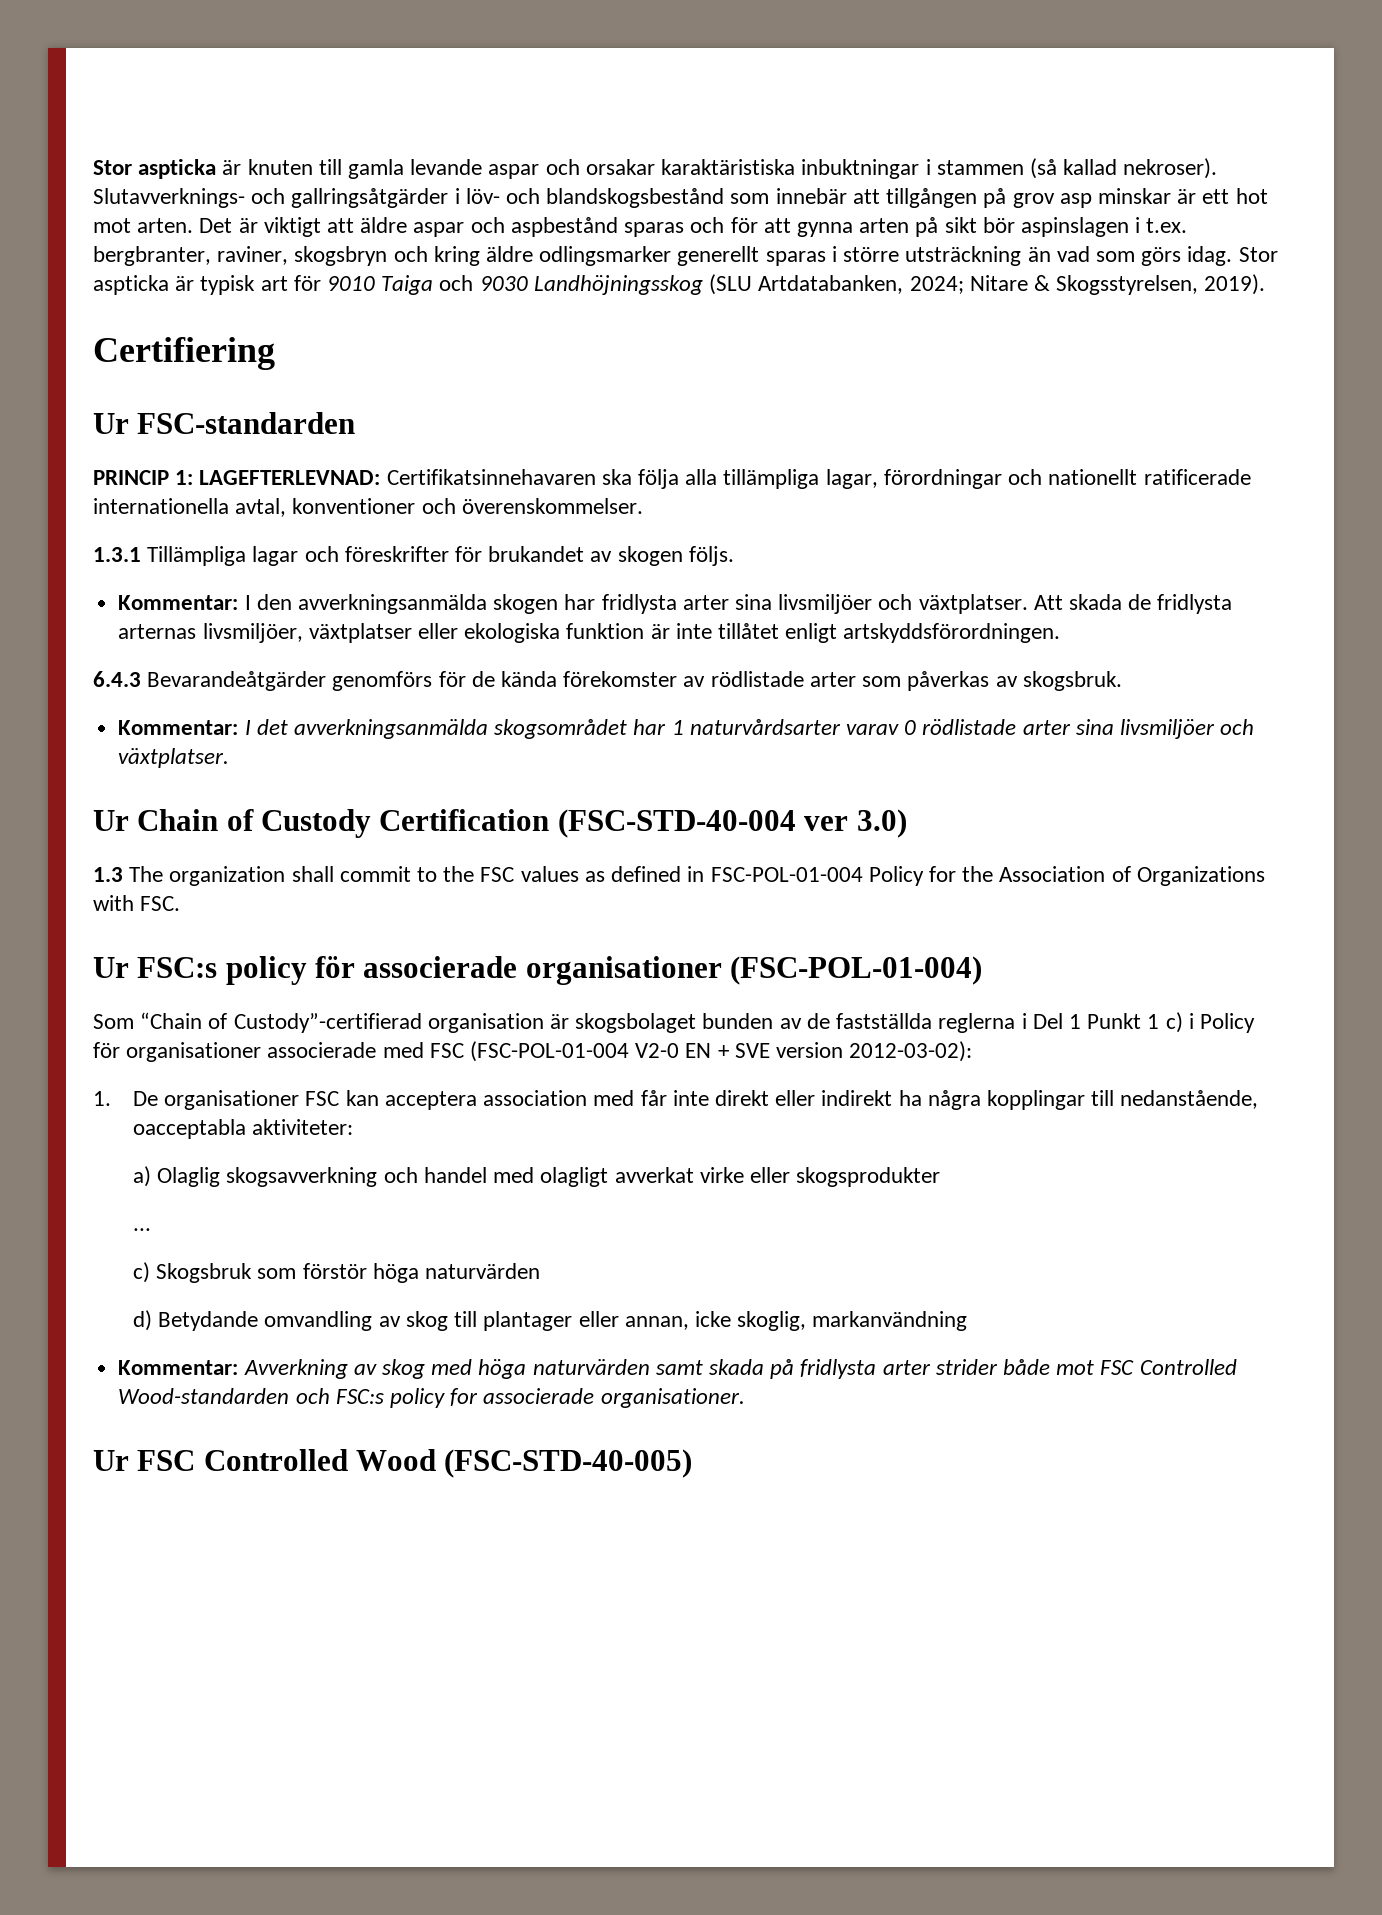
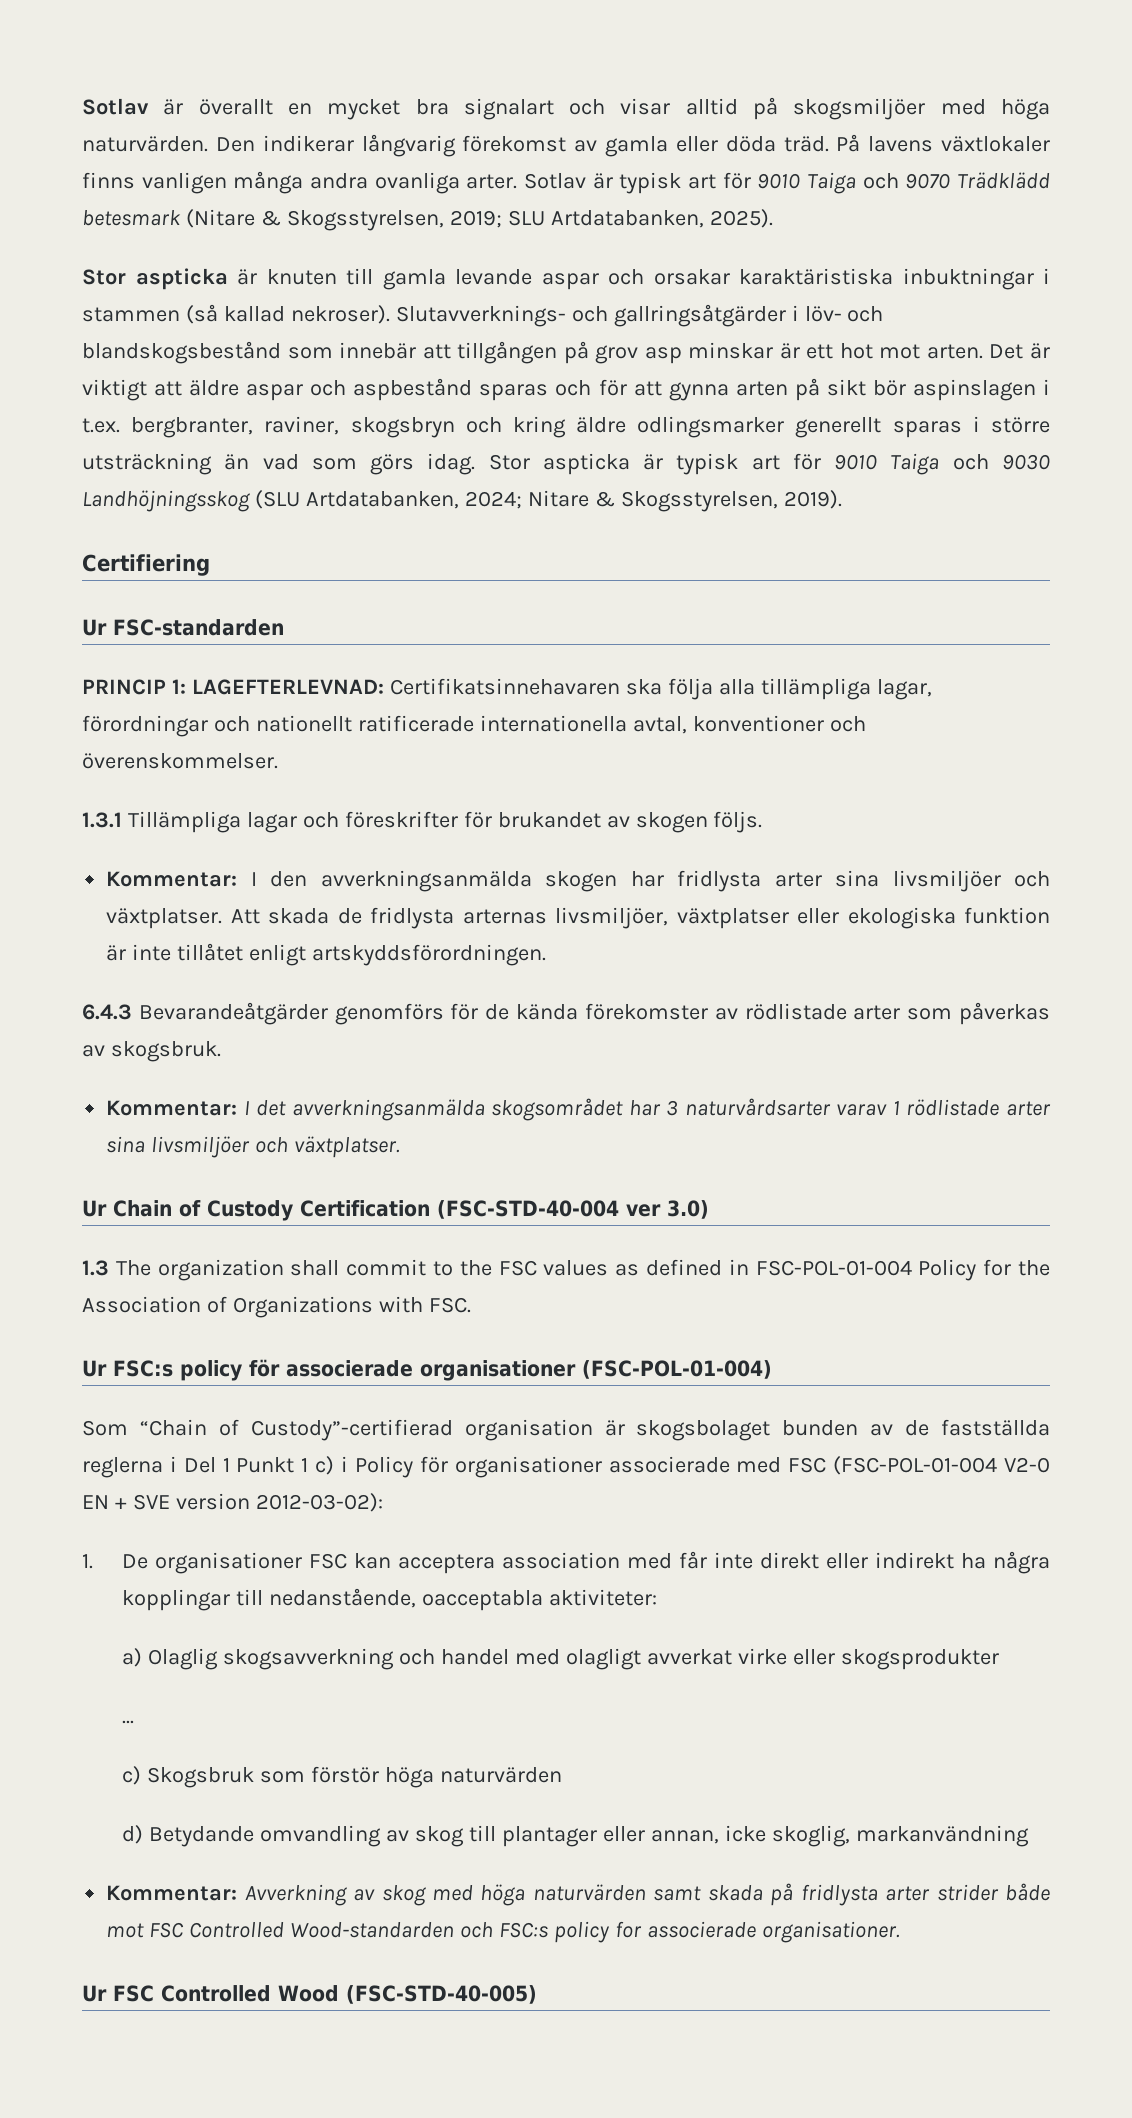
+ Sotlav är överallt en mycket bra signalart och visar alltid på skogsmiljöer med höga naturvärden. Den indikerar långvarig förekomst av gamla eller döda träd. På lavens växtlokaler finns vanligen många andra ovanliga arter. Sotlav är typisk art för 9010 Taiga och 9070 Trädklädd betesmark (Nitare & Skogsstyrelsen, 2019; SLU Artdatabanken, 2025).
- Kommentar: I det avverkningsanmälda skogsområdet har 1 naturvårdsarter varav 0 rödlistade arter sina livsmiljöer och växtplatser.
+ Kommentar: I det avverkningsanmälda skogsområdet har 3 naturvårdsarter varav 1 rödlistade arter sina livsmiljöer och växtplatser.

